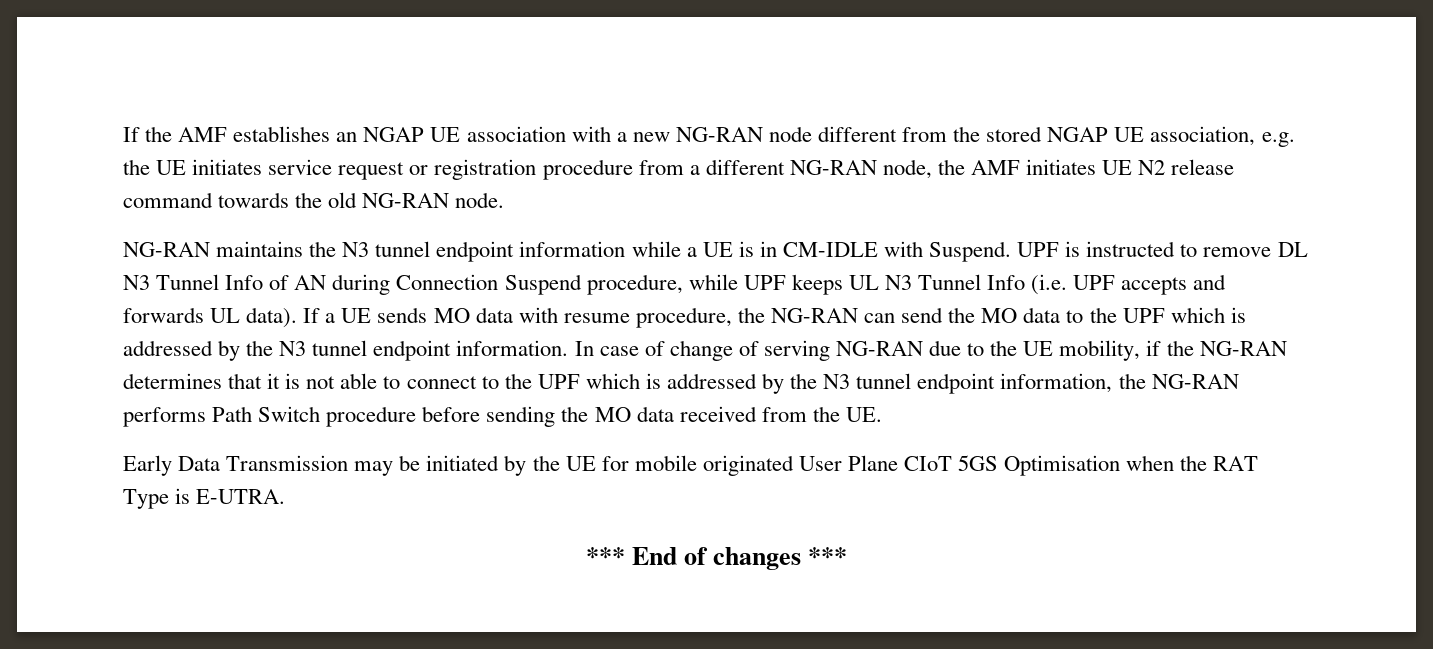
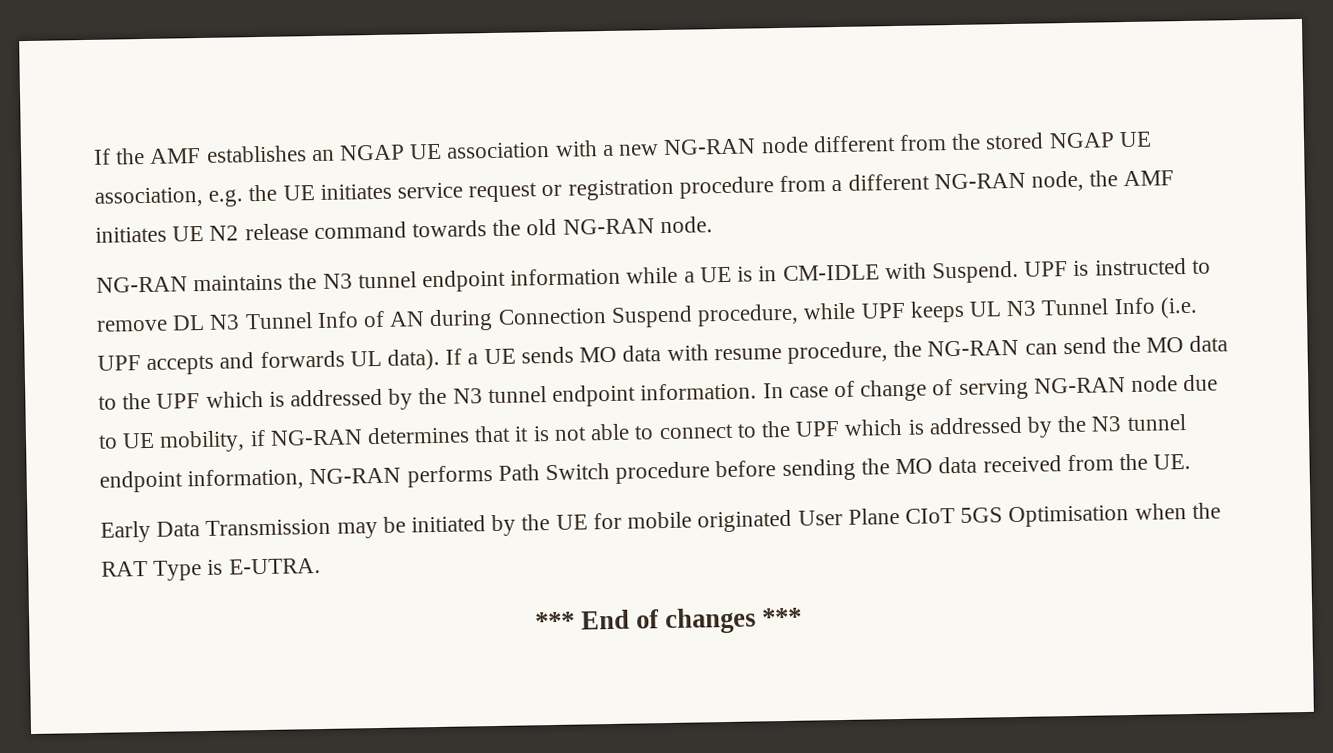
- In case of change of serving NG-RAN due to the UE mobility, if the NG-RAN determines that it is not able to connect to the UPF which is addressed by the N3 tunnel endpoint information, the NG-RAN performs Path Switch procedure before sending the MO data received from the UE.
+ In case of change of serving NG-RAN node due to UE mobility, if NG-RAN determines that it is not able to connect to the UPF which is addressed by the N3 tunnel endpoint information, NG-RAN performs Path Switch procedure before sending the MO data received from the UE.

